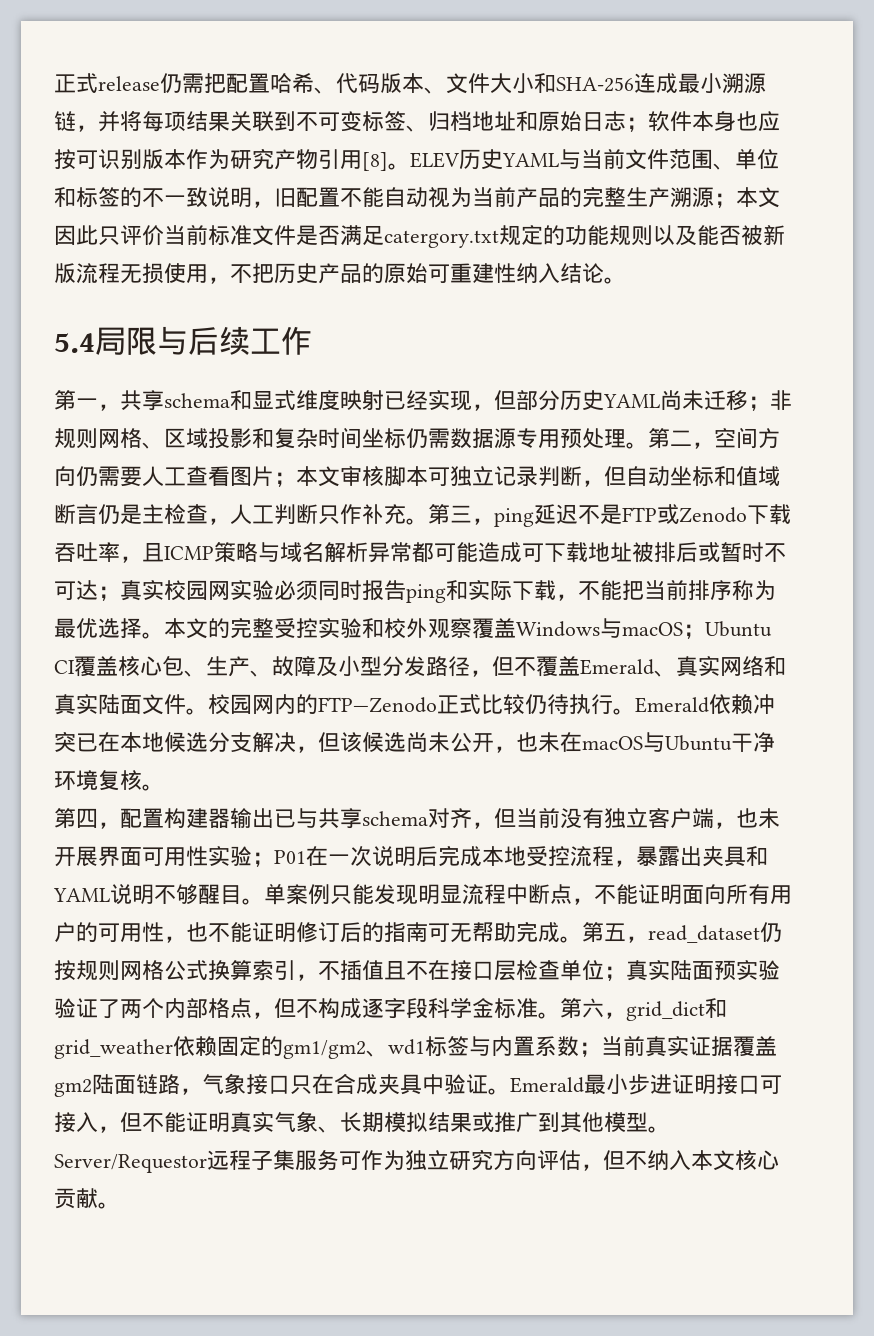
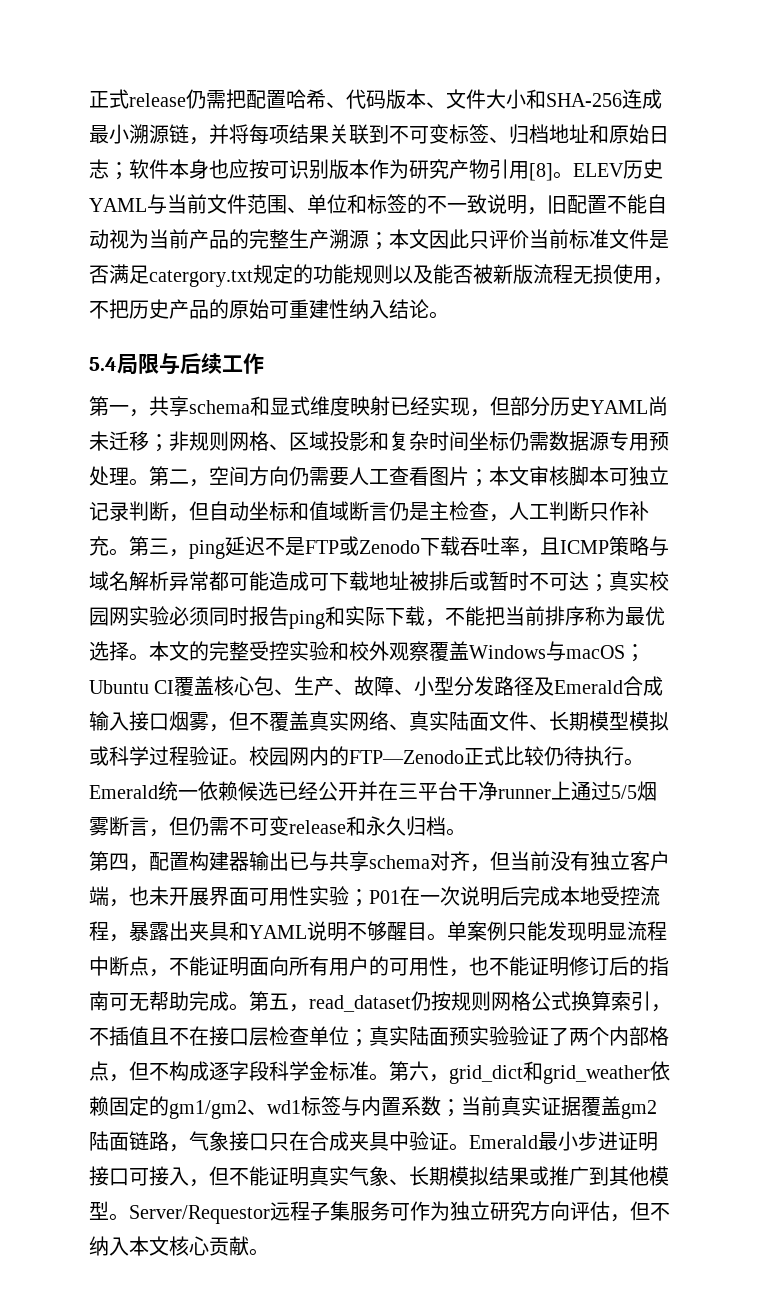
- 本文的完整受控实验和校外观察覆盖Windows与macOS；Ubuntu CI覆盖核心包、生产、故障及小型分发路径，但不覆盖Emerald、真实网络和真实陆面文件。
+ 本文的完整受控实验和校外观察覆盖Windows与macOS；Ubuntu CI覆盖核心包、生产、故障、小型分发路径及Emerald合成输入接口烟雾，但不覆盖真实网络、真实陆面文件、长期模型模拟或科学过程验证。
- Emerald依赖冲突已在本地候选分支解决，但该候选尚未公开，也未在macOS与Ubuntu干净环境复核。
+ Emerald统一依赖候选已经公开并在三平台干净runner上通过5/5烟雾断言，但仍需不可变release和永久归档。

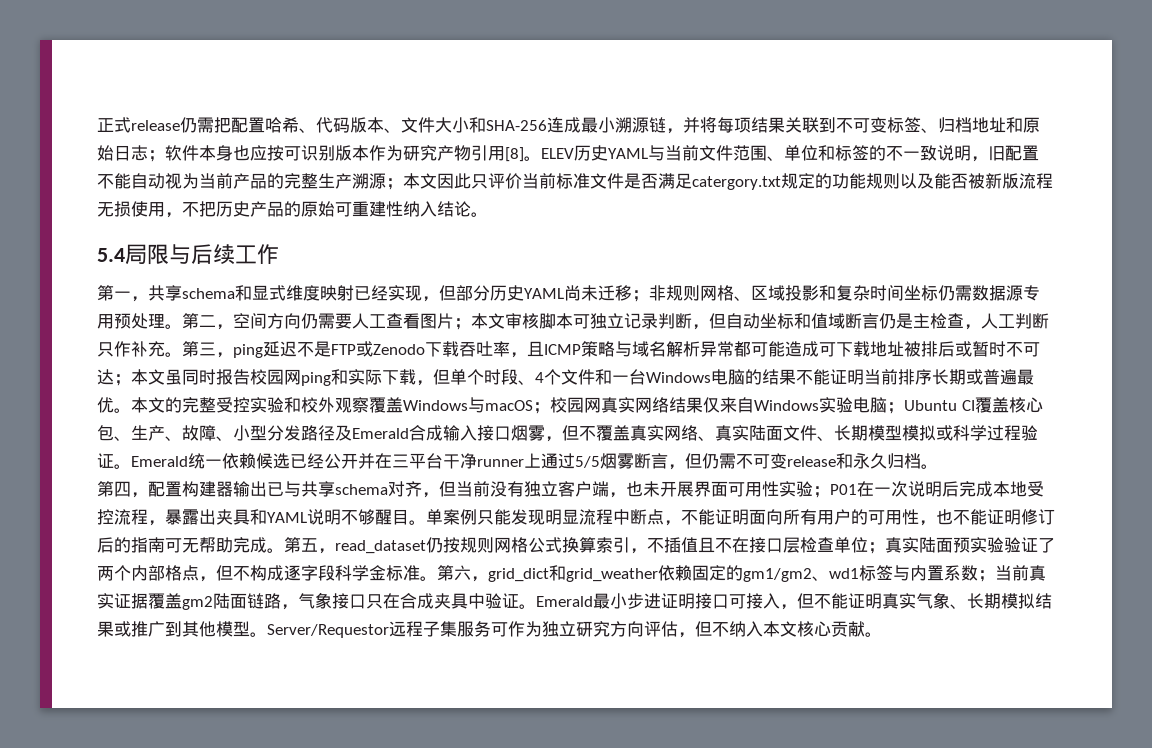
- 第三，ping延迟不是FTP或Zenodo下载吞吐率，且ICMP策略与域名解析异常都可能造成可下载地址被排后或暂时不可达；真实校园网实验必须同时报告ping和实际下载，不能把当前排序称为最优选择。
+ 第三，ping延迟不是FTP或Zenodo下载吞吐率，且ICMP策略与域名解析异常都可能造成可下载地址被排后或暂时不可达；本文虽同时报告校园网ping和实际下载，但单个时段、4个文件和一台Windows电脑的结果不能证明当前排序长期或普遍最优。
- 本文的完整受控实验和校外观察覆盖Windows与macOS；Ubuntu CI覆盖核心包、生产、故障、小型分发路径及Emerald合成输入接口烟雾，但不覆盖真实网络、真实陆面文件、长期模型模拟或科学过程验证。
+ 本文的完整受控实验和校外观察覆盖Windows与macOS；校园网真实网络结果仅来自Windows实验电脑；Ubuntu CI覆盖核心包、生产、故障、小型分发路径及Emerald合成输入接口烟雾，但不覆盖真实网络、真实陆面文件、长期模型模拟或科学过程验证。
- 校园网内的FTP—Zenodo正式比较仍待执行。

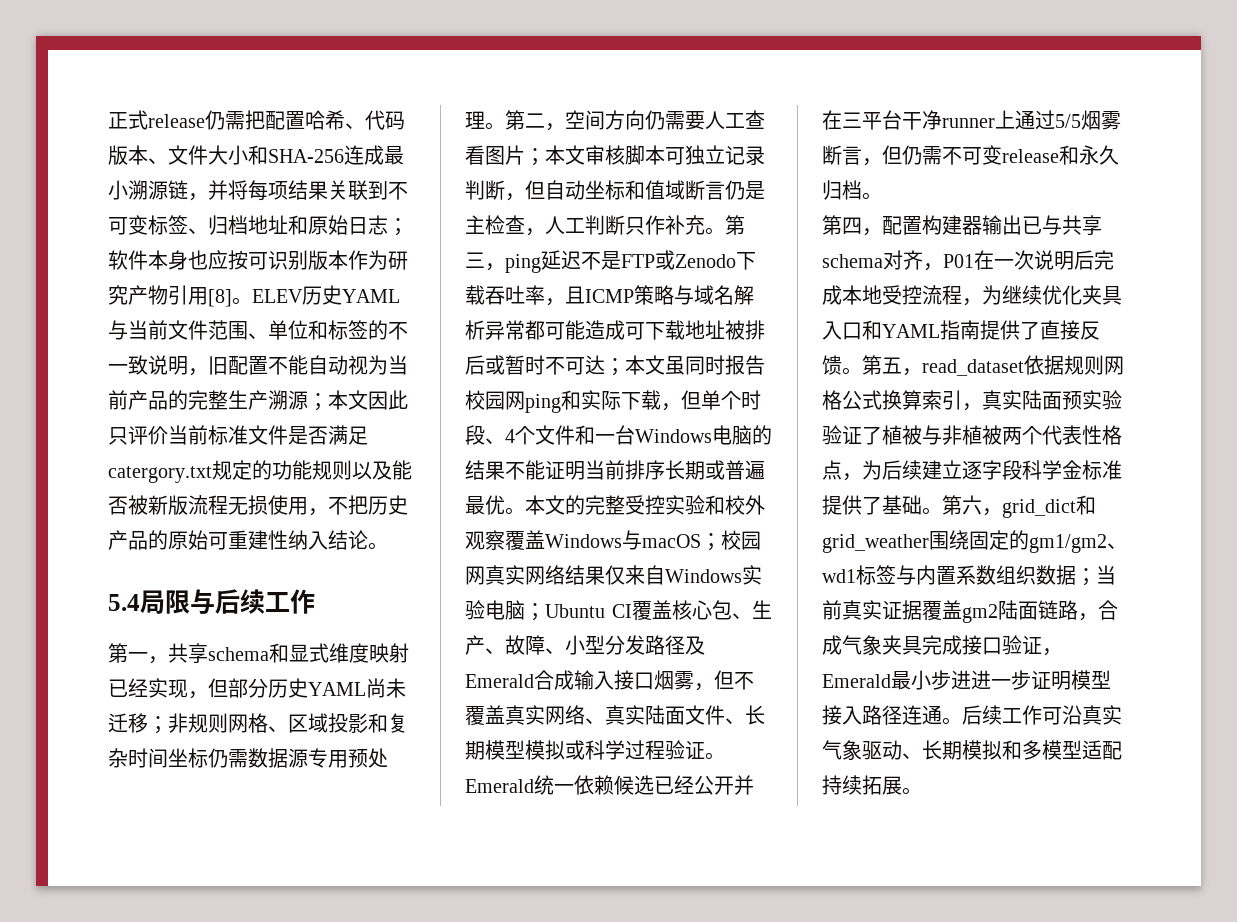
- 第四，配置构建器输出已与共享schema对齐，但当前没有独立客户端，也未开展界面可用性实验；P01在一次说明后完成本地受控流程，暴露出夹具和YAML说明不够醒目。单案例只能发现明显流程中断点，不能证明面向所有用户的可用性，也不能证明修订后的指南可无帮助完成。
+ 第四，配置构建器输出已与共享schema对齐，P01在一次说明后完成本地受控流程，为继续优化夹具入口和YAML指南提供了直接反馈。
- 第五，read_dataset仍按规则网格公式换算索引，不插值且不在接口层检查单位；真实陆面预实验验证了两个内部格点，但不构成逐字段科学金标准。
+ 第五，read_dataset依据规则网格公式换算索引，真实陆面预实验验证了植被与非植被两个代表性格点，为后续建立逐字段科学金标准提供了基础。
- 第六，grid_dict和grid_weather依赖固定的gm1/gm2、wd1标签与内置系数；当前真实证据覆盖gm2陆面链路，气象接口只在合成夹具中验证。Emerald最小步进证明接口可接入，但不能证明真实气象、长期模拟结果或推广到其他模型。Server/Requestor远程子集服务可作为独立研究方向评估，但不纳入本文核心贡献。
+ 第六，grid_dict和grid_weather围绕固定的gm1/gm2、wd1标签与内置系数组织数据；当前真实证据覆盖gm2陆面链路，合成气象夹具完成接口验证，Emerald最小步进进一步证明模型接入路径连通。后续工作可沿真实气象驱动、长期模拟和多模型适配持续拓展。

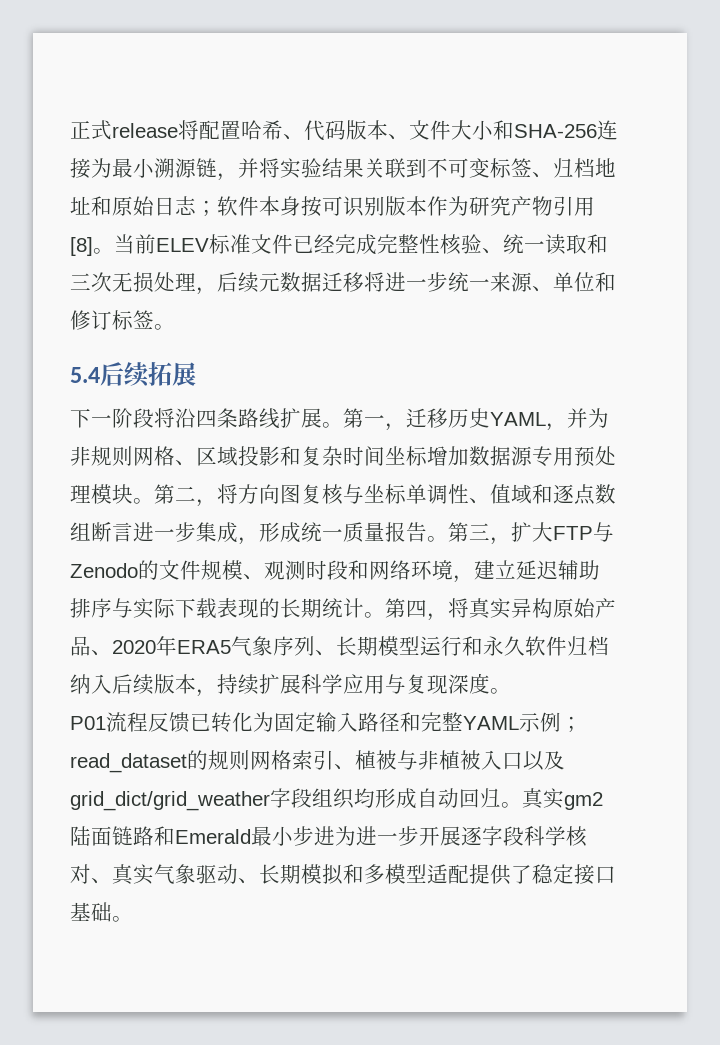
- 正式release仍需把配置哈希、代码版本、文件大小和SHA-256连成最小溯源链，并将每项结果关联到不可变标签、归档地址和原始日志；软件本身也应按可识别版本作为研究产物引用[8]。
+ 正式release将配置哈希、代码版本、文件大小和SHA-256连接为最小溯源链，并将实验结果关联到不可变标签、归档地址和原始日志；软件本身按可识别版本作为研究产物引用[8]。
- ELEV历史YAML与当前文件范围、单位和标签的不一致说明，旧配置不能自动视为当前产品的完整生产溯源；本文因此只评价当前标准文件是否满足catergory.txt规定的功能规则以及能否被新版流程无损使用，不把历史产品的原始可重建性纳入结论。
- 5.4局限与后续工作
- 第一，共享schema和显式维度映射已经实现，但部分历史YAML尚未迁移；非规则网格、区域投影和复杂时间坐标仍需数据源专用预处理。
+ 当前ELEV标准文件已经完成完整性核验、统一读取和三次无损处理，后续元数据迁移将进一步统一来源、单位和修订标签。
+ 5.4后续拓展
+ 下一阶段将沿四条路线扩展。第一，迁移历史YAML，并为非规则网格、区域投影和复杂时间坐标增加数据源专用预处理模块。
- 第二，空间方向仍需要人工查看图片；本文审核脚本可独立记录判断，但自动坐标和值域断言仍是主检查，人工判断只作补充。第三，ping延迟不是FTP或Zenodo下载吞吐率，且ICMP策略与域名解析异常都可能造成可下载地址被排后或暂时不可达；本文虽同时报告校园网ping和实际下载，但单个时段、4个文件和一台Windows电脑的结果不能证明当前排序长期或普遍最优。本文的完整受控实验和校外观察覆盖Windows与macOS；校园网真实网络结果仅来自Windows实验电脑；Ubuntu CI覆盖核心包、生产、故障、小型分发路径及Emerald合成输入接口烟雾，但不覆盖真实网络、真实陆面文件、长期模型模拟或科学过程验证。Emerald统一依赖候选已经公开并在三平台干净runner上通过5/5烟雾断言，但仍需不可变release和永久归档。
- 第四，配置构建器输出已与共享schema对齐，P01在一次说明后完成本地受控流程，为继续优化夹具入口和YAML指南提供了直接反馈。第五，read_dataset依据规则网格公式换算索引，真实陆面预实验验证了植被与非植被两个代表性格点，为后续建立逐字段科学金标准提供了基础。第六，grid_dict和grid_weather围绕固定的gm1/gm2、wd1标签与内置系数组织数据；当前真实证据覆盖gm2陆面链路，合成气象夹具完成接口验证，Emerald最小步进进一步证明模型接入路径连通。后续工作可沿真实气象驱动、长期模拟和多模型适配持续拓展。
+ 第二，将方向图复核与坐标单调性、值域和逐点数组断言进一步集成，形成统一质量报告。第三，扩大FTP与Zenodo的文件规模、观测时段和网络环境，建立延迟辅助排序与实际下载表现的长期统计。第四，将真实异构原始产品、2020年ERA5气象序列、长期模型运行和永久软件归档纳入后续版本，持续扩展科学应用与复现深度。
+ P01流程反馈已转化为固定输入路径和完整YAML示例；read_dataset的规则网格索引、植被与非植被入口以及grid_dict/grid_weather字段组织均形成自动回归。真实gm2陆面链路和Emerald最小步进为进一步开展逐字段科学核对、真实气象驱动、长期模拟和多模型适配提供了稳定接口基础。

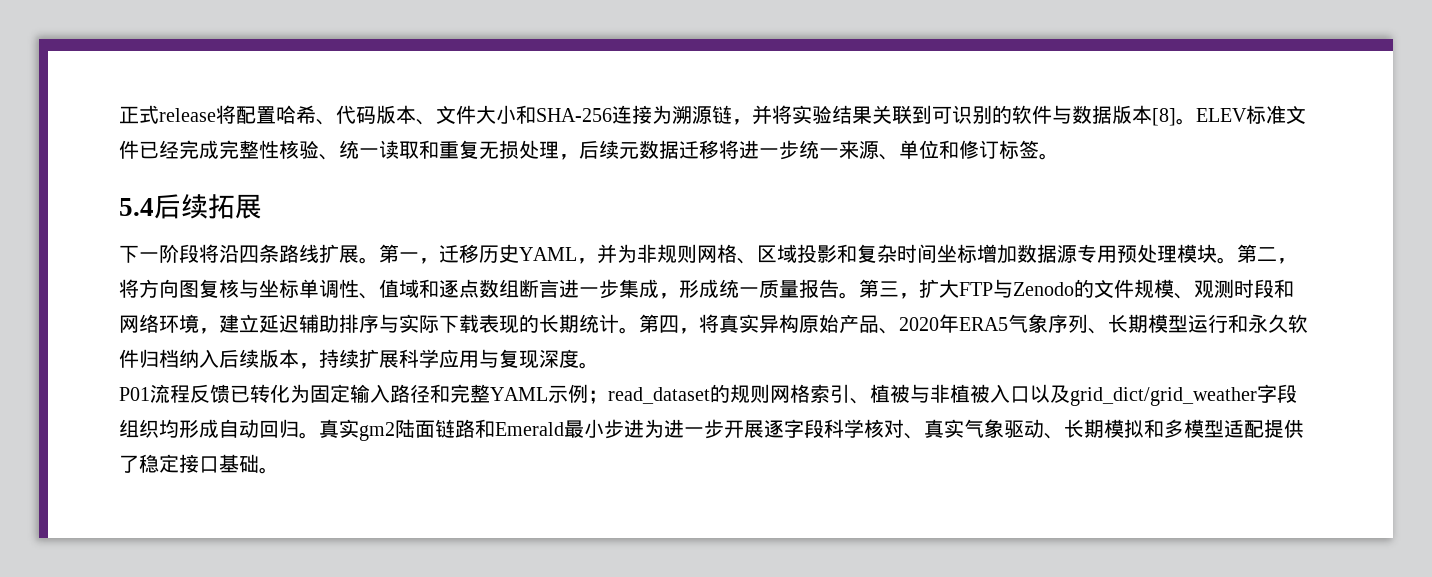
- 正式release将配置哈希、代码版本、文件大小和SHA-256连接为最小溯源链，并将实验结果关联到不可变标签、归档地址和原始日志；软件本身按可识别版本作为研究产物引用[8]。当前ELEV标准文件已经完成完整性核验、统一读取和三次无损处理，后续元数据迁移将进一步统一来源、单位和修订标签。
+ 正式release将配置哈希、代码版本、文件大小和SHA-256连接为溯源链，并将实验结果关联到可识别的软件与数据版本[8]。ELEV标准文件已经完成完整性核验、统一读取和重复无损处理，后续元数据迁移将进一步统一来源、单位和修订标签。

